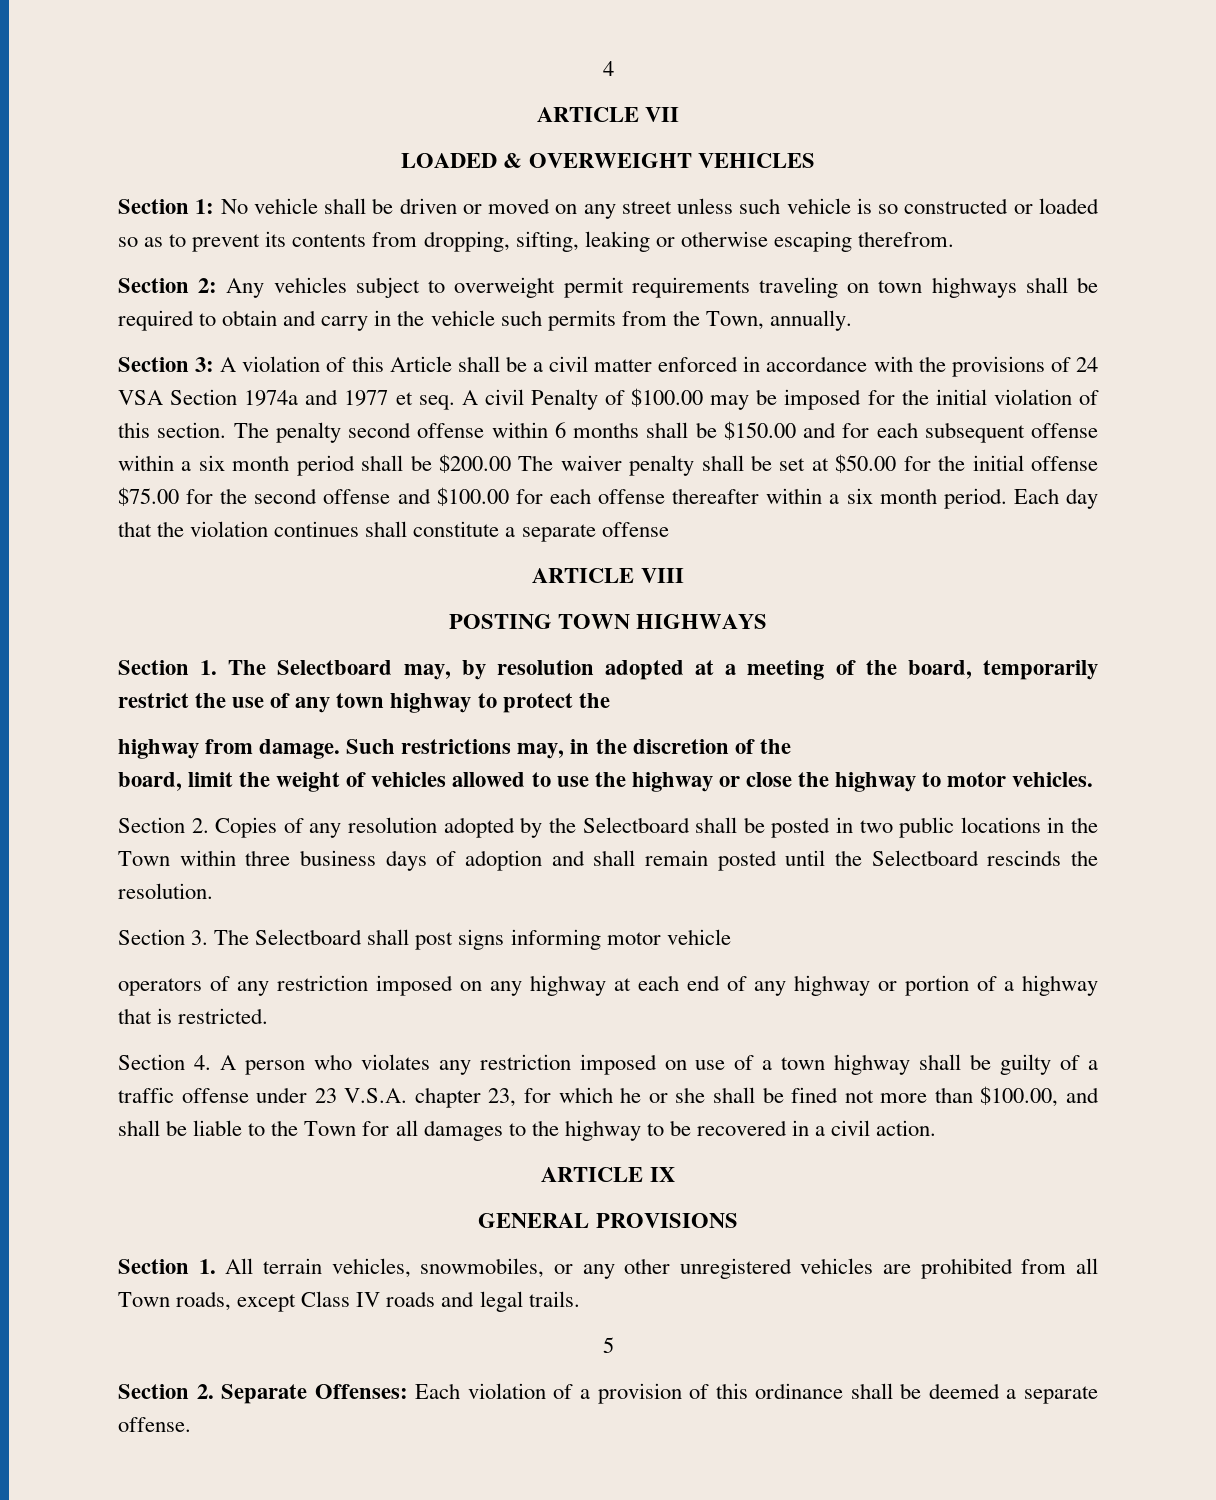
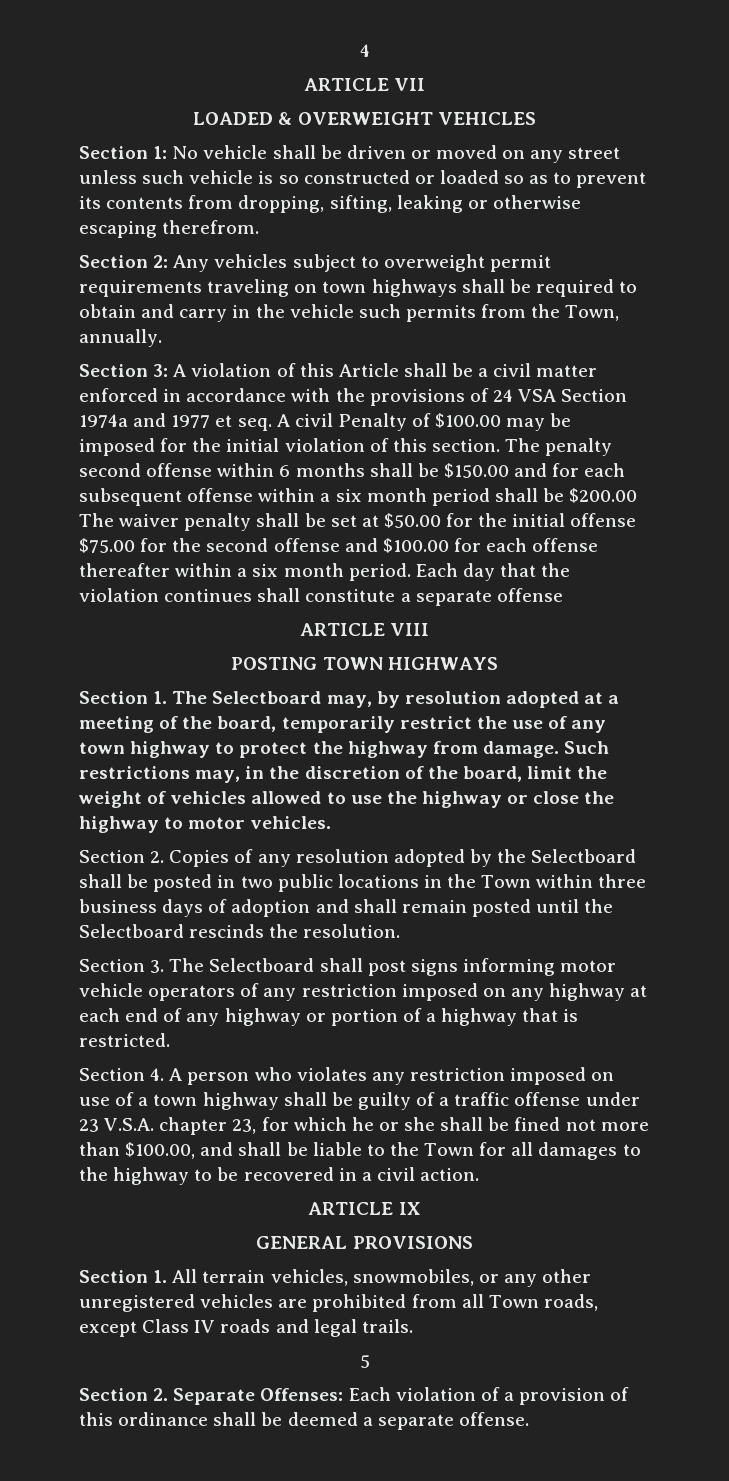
- Section 1. The Selectboard may, by resolution adopted at a meeting of the board, temporarily restrict the use of any town highway to protect the
- highway from damage.
+ Section 1. The Selectboard may, by resolution adopted at a meeting of the board, temporarily restrict the use of any town highway to protect the highway from damage.
- Such restrictions may, in the discretion of the
- board, limit the weight of vehicles allowed to use the highway or close the highway to motor vehicles.
+ Such restrictions may, in the discretion of the board, limit the weight of vehicles allowed to use the highway or close the highway to motor vehicles.
- Section 3. The Selectboard shall post signs informing motor vehicle
- operators of any restriction imposed on any highway at each end of any highway or portion of a highway that is restricted.
+ Section 3. The Selectboard shall post signs informing motor vehicle operators of any restriction imposed on any highway at each end of any highway or portion of a highway that is restricted.

